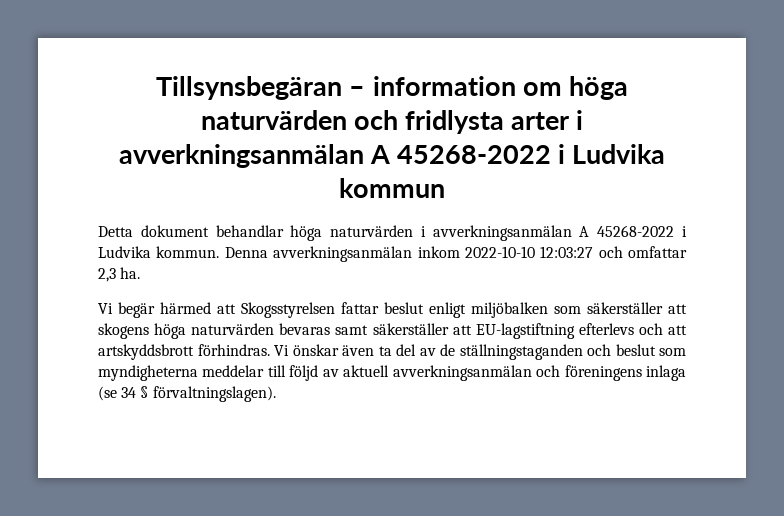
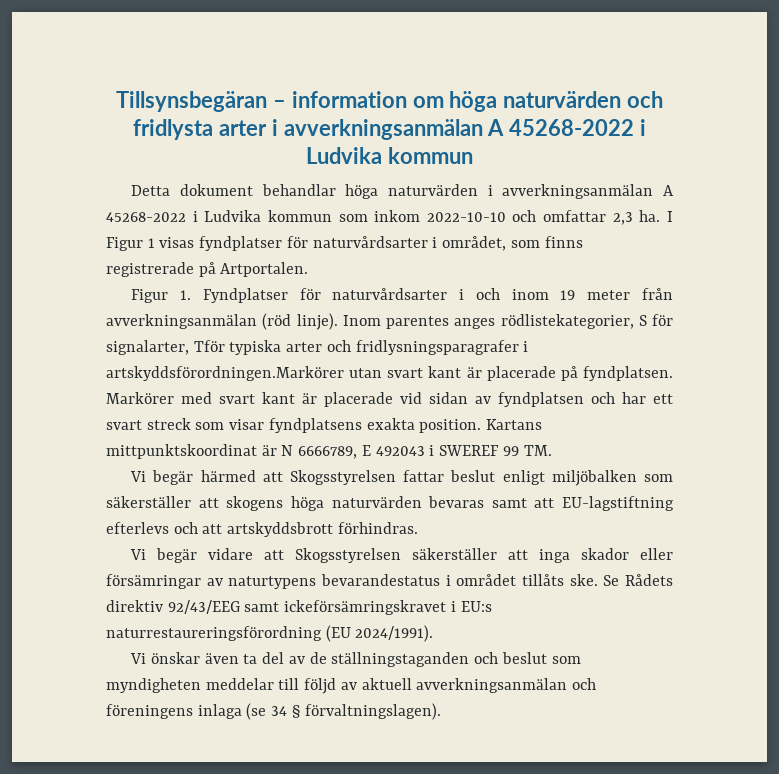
- Detta dokument behandlar höga naturvärden i avverkningsanmälan A 45268-2022 i Ludvika kommun. Denna avverkningsanmälan inkom 2022-10-10 12:03:27 och omfattar 2,3 ha.
+ Detta dokument behandlar höga naturvärden i avverkningsanmälan A 45268-2022 i Ludvika kommun som inkom 2022-10-10 och omfattar 2,3 ha. I Figur 1 visas fyndplatser för naturvårdsarter i området, som finns registrerade på Artportalen.
+ Figur 1. Fyndplatser för naturvårdsarter i och inom 19 meter från avverkningsanmälan (röd linje). Inom parentes anges rödlistekategorier, S för signalarter, Tför typiska arter och fridlysningsparagrafer i artskyddsförordningen.Markörer utan svart kant är placerade på fyndplatsen. Markörer med svart kant är placerade vid sidan av fyndplatsen och har ett svart streck som visar fyndplatsens exakta position. Kartans mittpunktskoordinat är N 6666789, E 492043 i SWEREF 99 TM.
- Vi begär härmed att Skogsstyrelsen fattar beslut enligt miljöbalken som säkerställer att skogens höga naturvärden bevaras samt säkerställer att EU-lagstiftning efterlevs och att artskyddsbrott förhindras. Vi önskar även ta del av de ställningstaganden och beslut som myndigheterna meddelar till följd av aktuell avverkningsanmälan och föreningens inlaga (se 34 § förvaltningslagen).
+ Vi begär härmed att Skogsstyrelsen fattar beslut enligt miljöbalken som säkerställer att skogens höga naturvärden bevaras samt att EU-lagstiftning efterlevs och att artskyddsbrott förhindras.
+ Vi begär vidare att Skogsstyrelsen säkerställer att inga skador eller försämringar av naturtypens bevarandestatus i området tillåts ske. Se Rådets direktiv 92/43/EEG samt ickeförsämringskravet i EU:s naturrestaureringsförordning (EU 2024/1991).
+ Vi önskar även ta del av de ställningstaganden och beslut som myndigheten meddelar till följd av aktuell avverkningsanmälan och föreningens inlaga (se 34 § förvaltningslagen).

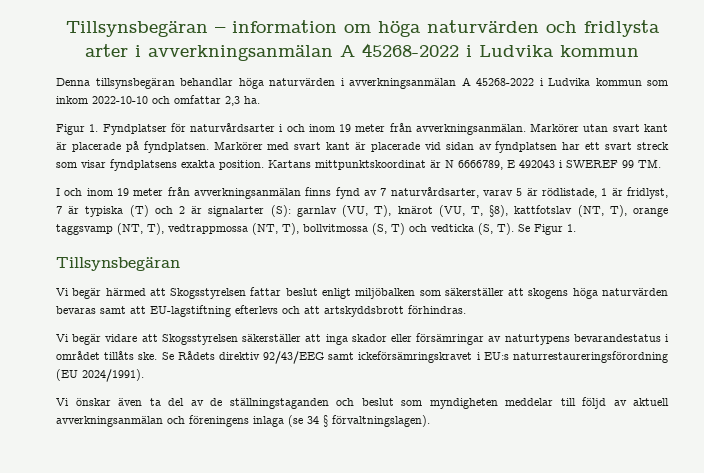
- Detta dokument behandlar höga naturvärden i avverkningsanmälan A 45268-2022 i Ludvika kommun som inkom 2022-10-10 och omfattar 2,3 ha. I Figur 1 visas fyndplatser för naturvårdsarter i området, som finns registrerade på Artportalen.
+ Denna tillsynsbegäran behandlar höga naturvärden i avverkningsanmälan A 45268-2022 i Ludvika kommun som inkom 2022-10-10 och omfattar 2,3 ha.
- Figur 1. Fyndplatser för naturvårdsarter i och inom 19 meter från avverkningsanmälan (röd linje). Inom parentes anges rödlistekategorier, S för signalarter, Tför typiska arter och fridlysningsparagrafer i artskyddsförordningen.Markörer utan svart kant är placerade på fyndplatsen.
+ Figur 1. Fyndplatser för naturvårdsarter i och inom 19 meter från avverkningsanmälan. Markörer utan svart kant är placerade på fyndplatsen.
- Markörer med svart kant är placerade vid sidan av fyndplatsen och har ett svart streck som visar fyndplatsens exakta position.
+ Markörer med svart kant är placerade vid sidan av fyndplatsen har ett svart streck som visar fyndplatsens exakta position.
+ I och inom 19 meter från avverkningsanmälan finns fynd av 7 naturvårdsarter, varav 5 är rödlistade, 1 är fridlyst, 7 är typiska (T) och 2 är signalarter (S): garnlav (VU, T), knärot (VU, T, §8), kattfotslav (NT, T), orange taggsvamp (NT, T), vedtrappmossa (NT, T), bollvitmossa (S, T) och vedticka (S, T). Se Figur 1.
+ Tillsynsbegäran

